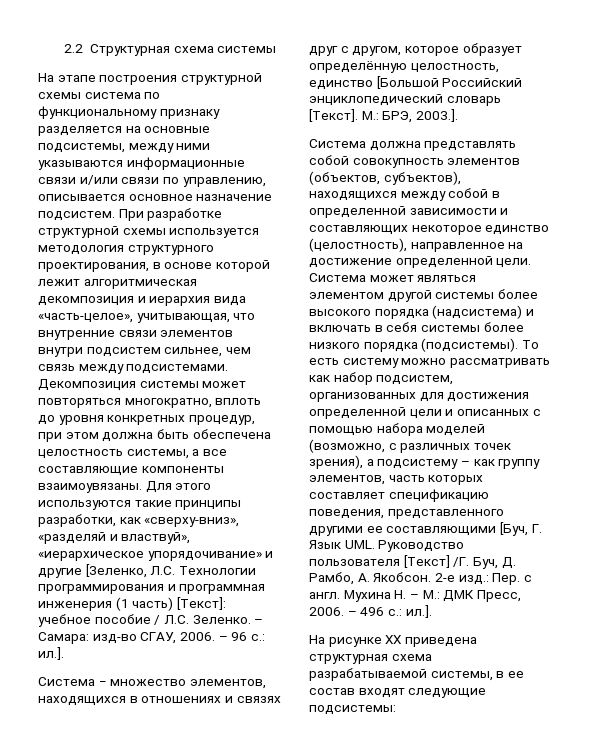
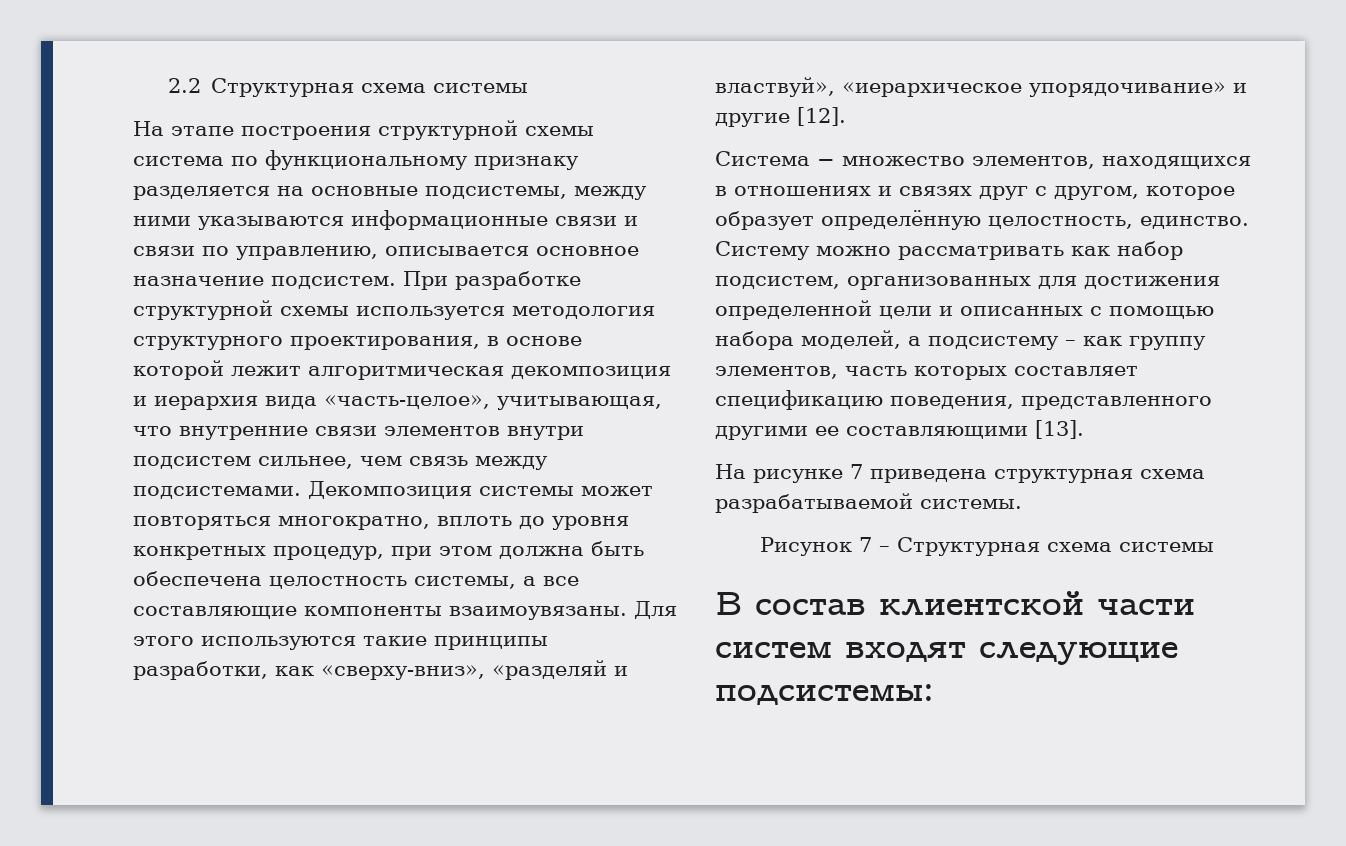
- На этапе построения структурной схемы система по функциональному признаку разделяется на основные подсистемы, между ними указываются информационные связи и/или связи по управлению, описывается основное назначение подсистем.
+ На этапе построения структурной схемы система по функциональному признаку разделяется на основные подсистемы, между ними указываются информационные связи и связи по управлению, описывается основное назначение подсистем.
- Для этого используются такие принципы разработки, как «сверху-вниз», «разделяй и властвуй», «иерархическое упорядочивание» и другие [Зеленко, Л.С. Технологии программирования и программная инженерия (1 часть) [Текст]: учебное пособие / Л.С. Зеленко. – Самара: изд-во СГАУ, 2006. – 96 с.: ил.].
+ Для этого используются такие принципы разработки, как «сверху-вниз», «разделяй и властвуй», «иерархическое упорядочивание» и другие [12].
- Система − множество элементов, находящихся в отношениях и связях друг с другом, которое образует определённую целостность, единство [Большой Российский энциклопедический словарь [Текст]. М.: БРЭ, 2003.].
- Система должна представлять собой совокупность элементов (объектов, субъектов), находящихся между собой в определенной зависимости и составляющих некоторое единство (целостность), направленное на достижение определенной цели. Система может являться элементом другой системы более высокого порядка (надсистема) и включать в себя системы более низкого порядка (подсистемы). То есть систему можно рассматривать как набор подсистем, организованных для достижения определенной цели и описанных с помощью набора моделей (возможно, с различных точек зрения), а подсистему – как группу элементов, часть которых составляет спецификацию поведения, представленного другими ее составляющими [Буч, Г. Язык UML. Руководство пользователя [Текст] /Г. Буч, Д. Рамбо, А. Якобсон. 2-е изд.: Пер. с англ. Мухина Н. – М.: ДМК Пресс, 2006. – 496 с.: ил.].
+ Система − множество элементов, находящихся в отношениях и связях друг с другом, которое образует определённую целостность, единство. Систему можно рассматривать как набор подсистем, организованных для достижения определенной цели и описанных с помощью набора моделей, а подсистему – как группу элементов, часть которых составляет спецификацию поведения, представленного другими ее составляющими [13].
- На рисунке ХХ приведена структурная схема разрабатываемой системы, в ее состав входят следующие подсистемы:
+ На рисунке 7 приведена структурная схема разрабатываемой системы.
+ Рисунок 7 – Структурная схема системы
+ В состав клиентской части систем входят следующие подсистемы:

